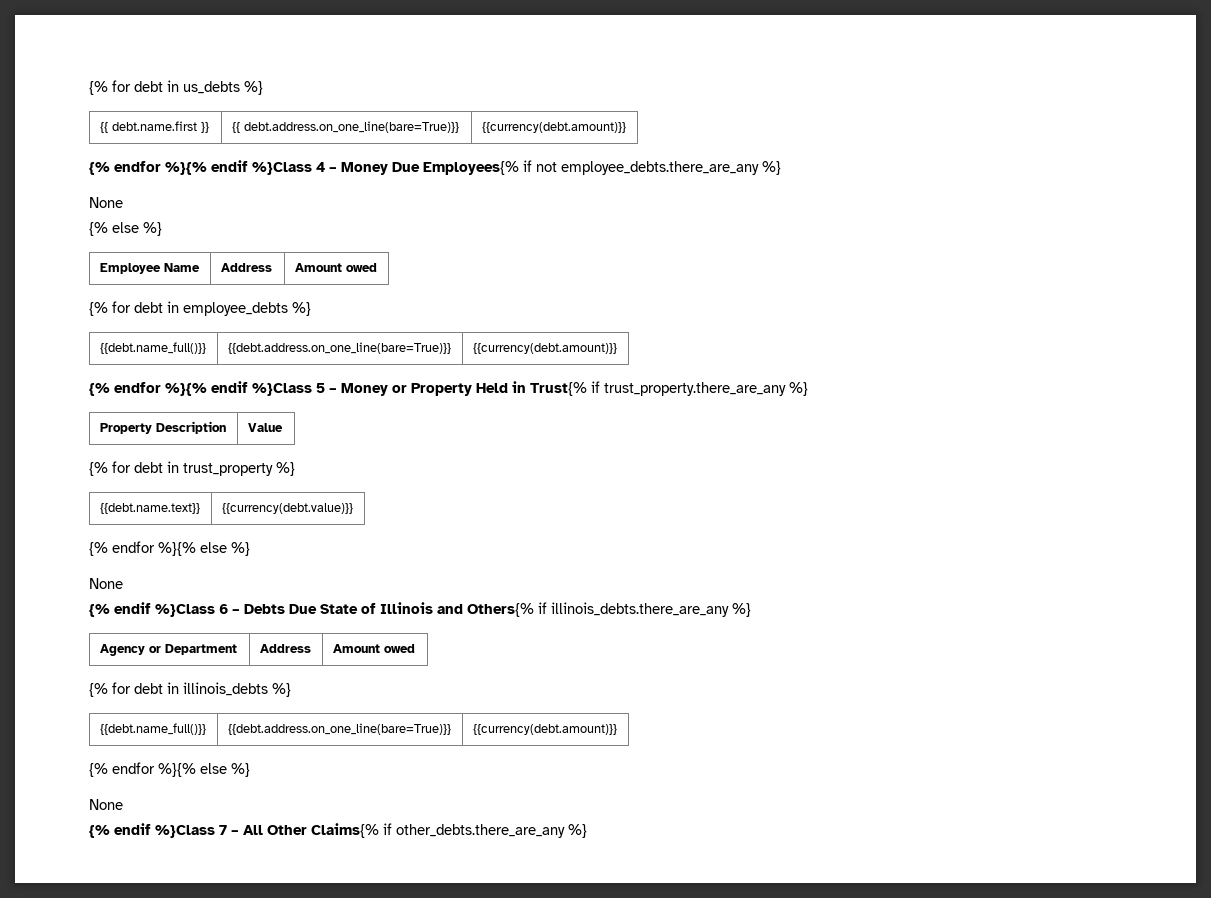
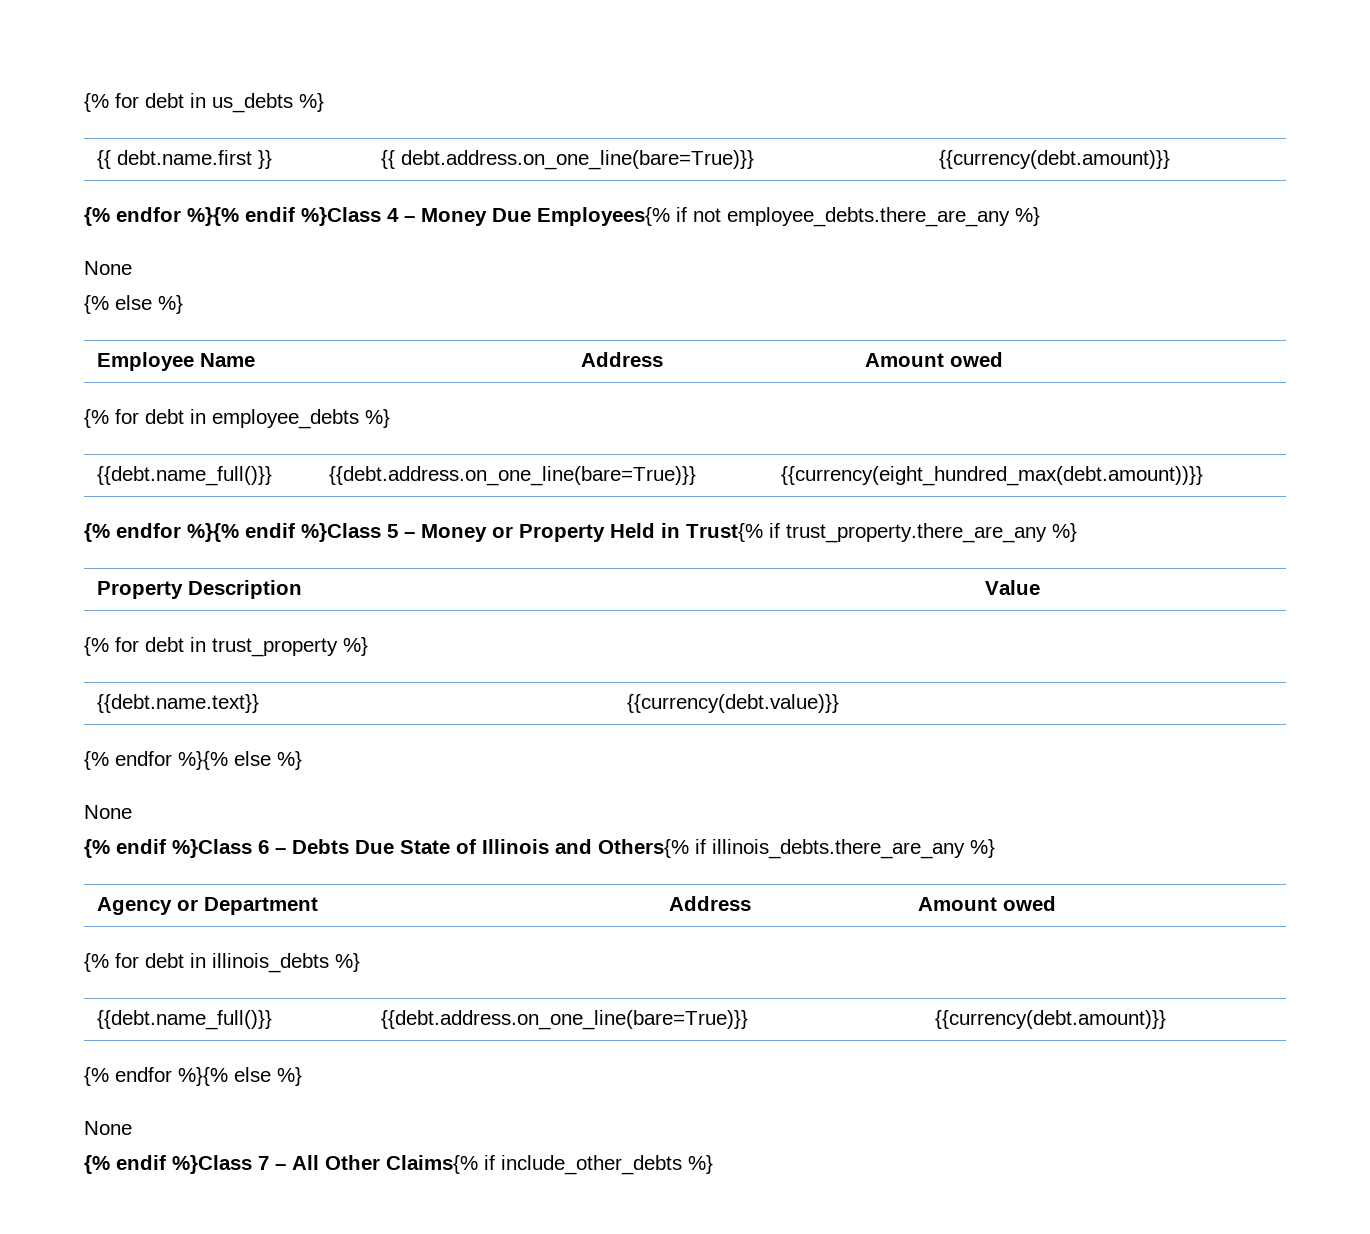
  {% for debt in employee_debts %}
- {{debt.name_full()}} | {{debt.address.on_one_line(bare=True)}} | {{currency(debt.amount)}}
+ {{debt.name_full()}} | {{debt.address.on_one_line(bare=True)}} | {{currency(eight_hundred_max(debt.amount))}}
- {% endif %}Class 7 – All Other Claims{% if other_debts.there_are_any %}
+ {% endif %}Class 7 – All Other Claims{% if include_other_debts %}

